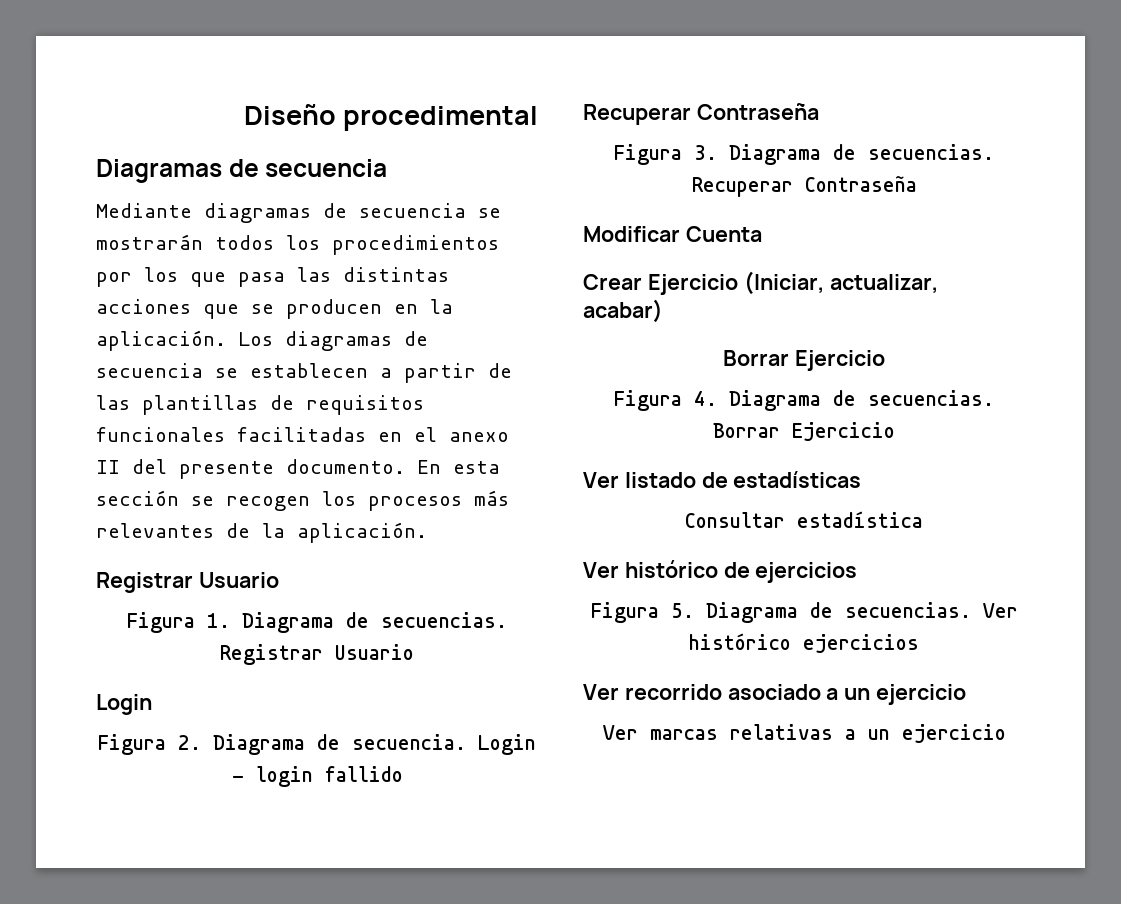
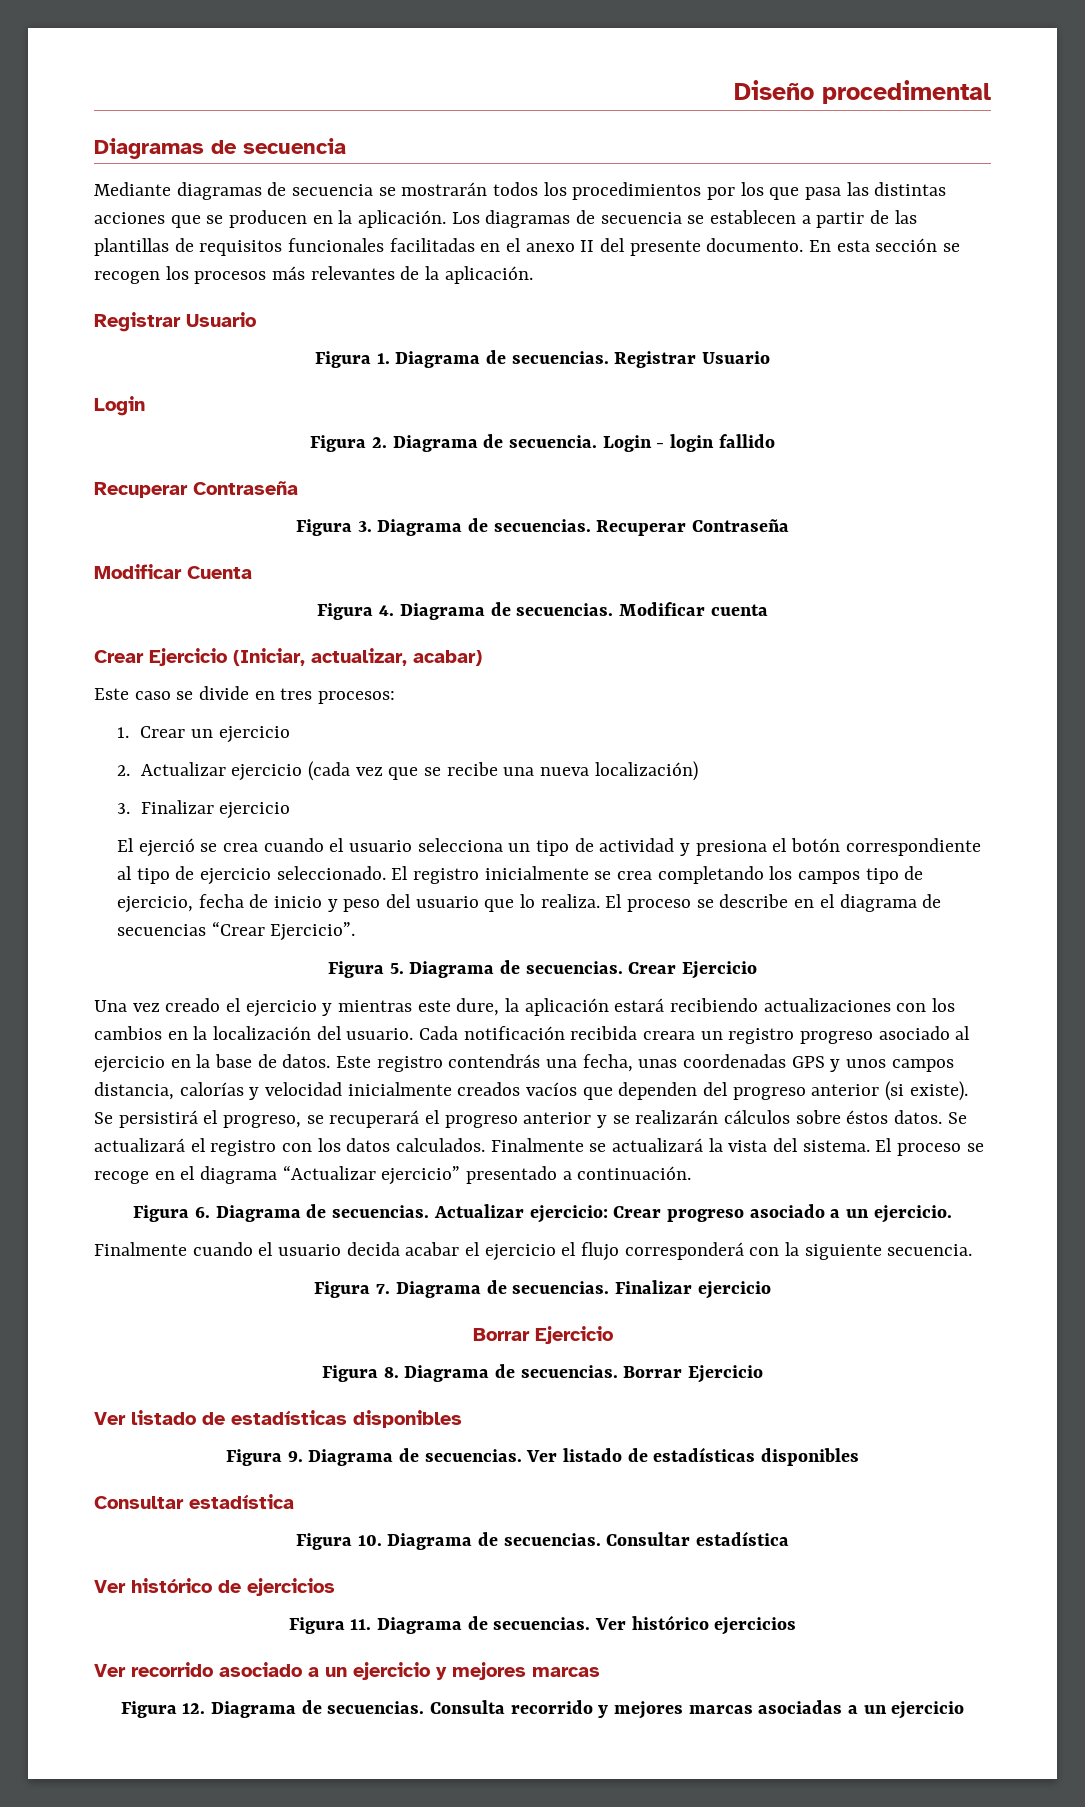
+ Figura 4. Diagrama de secuencias. Modificar cuenta
+ Este caso se divide en tres procesos:
+ 1. Crear un ejercicio
+ 2. Actualizar ejercicio (cada vez que se recibe una nueva localización)
+ 3. Finalizar ejercicio
+ El ejerció se crea cuando el usuario selecciona un tipo de actividad y presiona el botón correspondiente al tipo de ejercicio seleccionado. El registro inicialmente se crea completando los campos tipo de ejercicio, fecha de inicio y peso del usuario que lo realiza. El proceso se describe en el diagrama de secuencias “Crear Ejercicio”.
+ Figura 5. Diagrama de secuencias. Crear Ejercicio
+ Una vez creado el ejercicio y mientras este dure, la aplicación estará recibiendo actualizaciones con los cambios en la localización del usuario. Cada notificación recibida creara un registro progreso asociado al ejercicio en la base de datos. Este registro contendrás una fecha, unas coordenadas GPS y unos campos distancia, calorías y velocidad inicialmente creados vacíos que dependen del progreso anterior (si existe). Se persistirá el progreso, se recuperará el progreso anterior y se realizarán cálculos sobre éstos datos. Se actualizará el registro con los datos calculados. Finalmente se actualizará la vista del sistema. El proceso se recoge en el diagrama “Actualizar ejercicio” presentado a continuación.
+ Figura 6. Diagrama de secuencias. Actualizar ejercicio: Crear progreso asociado a un ejercicio.
+ Finalmente cuando el usuario decida acabar el ejercicio el flujo corresponderá con la siguiente secuencia.
+ Figura 7. Diagrama de secuencias. Finalizar ejercicio
- Figura 4. Diagrama de secuencias. Borrar Ejercicio
- Ver listado de estadísticas
+ Figura 8. Diagrama de secuencias. Borrar Ejercicio
+ Ver listado de estadísticas disponibles
+ Figura 9. Diagrama de secuencias. Ver listado de estadísticas disponibles
  Consultar estadística
+ Figura 10. Diagrama de secuencias. Consultar estadística
- Figura 5. Diagrama de secuencias.
+ Figura 11. Diagrama de secuencias.
- Ver recorrido asociado a un ejercicio
- Ver marcas relativas a un ejercicio
+ Ver recorrido asociado a un ejercicio y mejores marcas
+ Figura 12. Diagrama de secuencias. Consulta recorrido y mejores marcas asociadas a un ejercicio

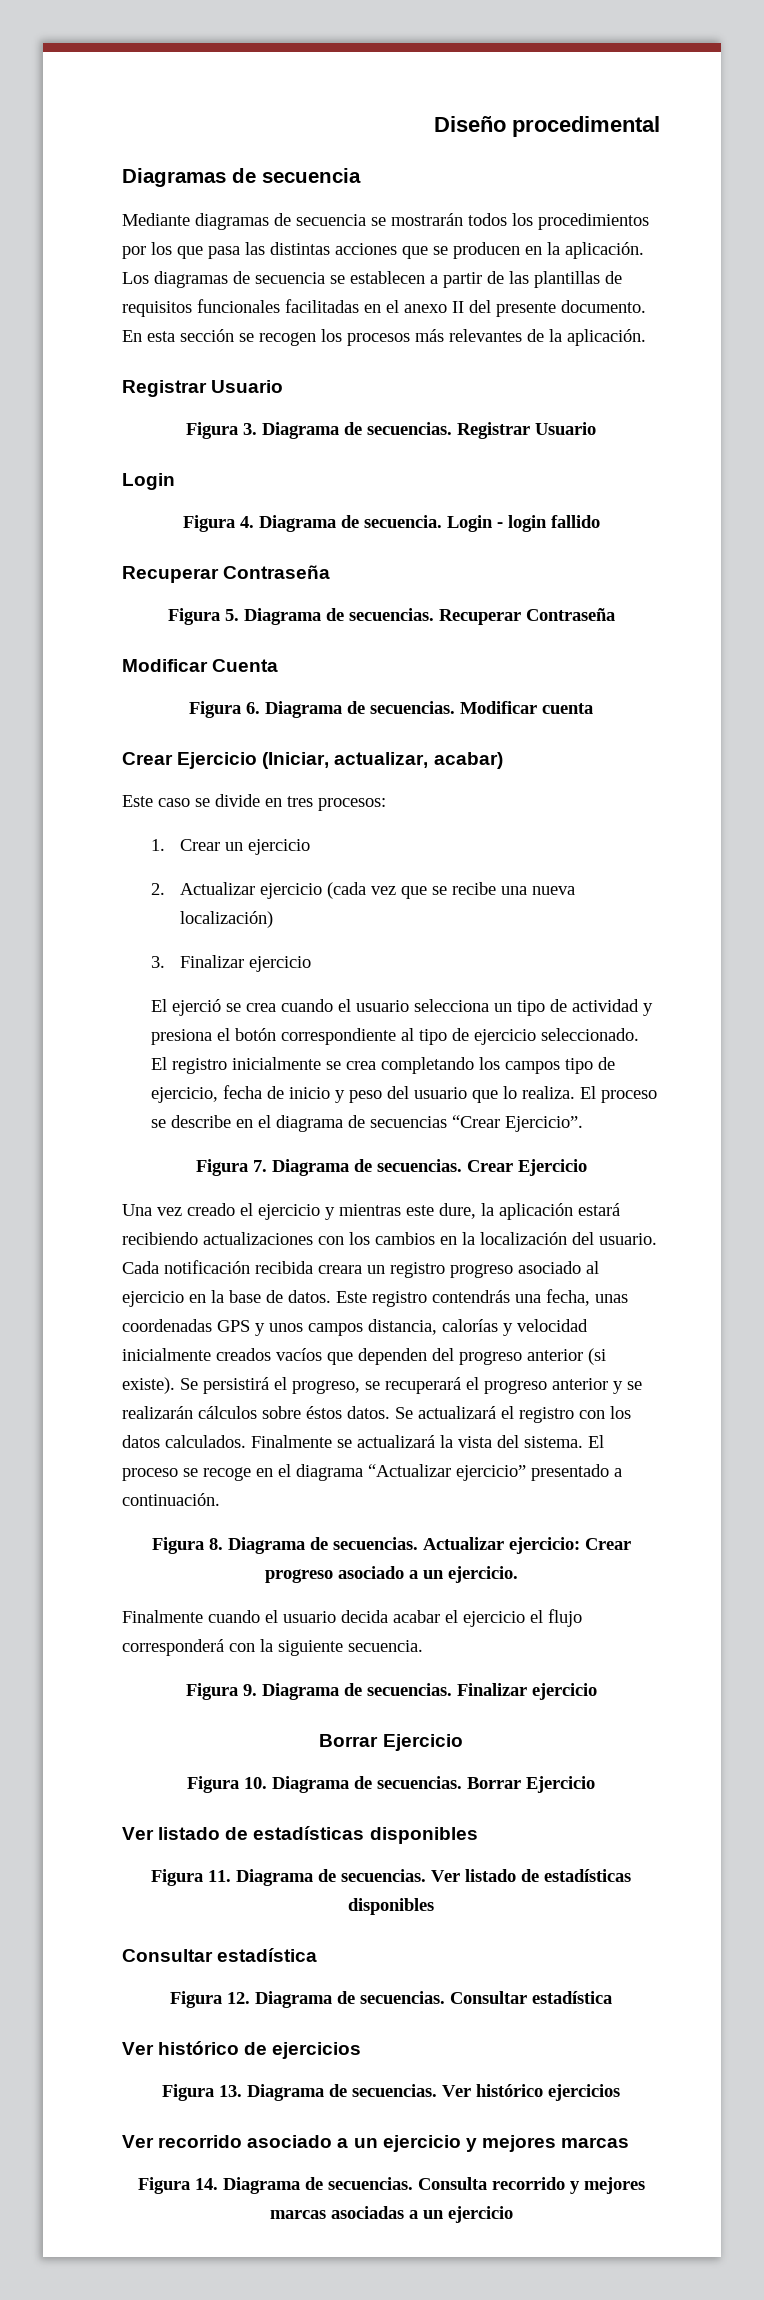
- Figura 1. Diagrama de secuencias.
+ Figura 3. Diagrama de secuencias.
- Figura 2. Diagrama de secuencia.
+ Figura 4. Diagrama de secuencia.
- Figura 3. Diagrama de secuencias.
+ Figura 5. Diagrama de secuencias.
- Figura 4. Diagrama de secuencias.
+ Figura 6. Diagrama de secuencias.
- Figura 5. Diagrama de secuencias.
+ Figura 7. Diagrama de secuencias.
- Figura 6. Diagrama de secuencias.
+ Figura 8. Diagrama de secuencias.
- Figura 7. Diagrama de secuencias.
+ Figura 9. Diagrama de secuencias.
- Figura 8. Diagrama de secuencias.
+ Figura 10. Diagrama de secuencias.
- Figura 9. Diagrama de secuencias.
+ Figura 11. Diagrama de secuencias.
- Figura 10. Diagrama de secuencias.
+ Figura 12. Diagrama de secuencias.
- Figura 11. Diagrama de secuencias.
+ Figura 13. Diagrama de secuencias.
- Figura 12. Diagrama de secuencias.
+ Figura 14. Diagrama de secuencias.

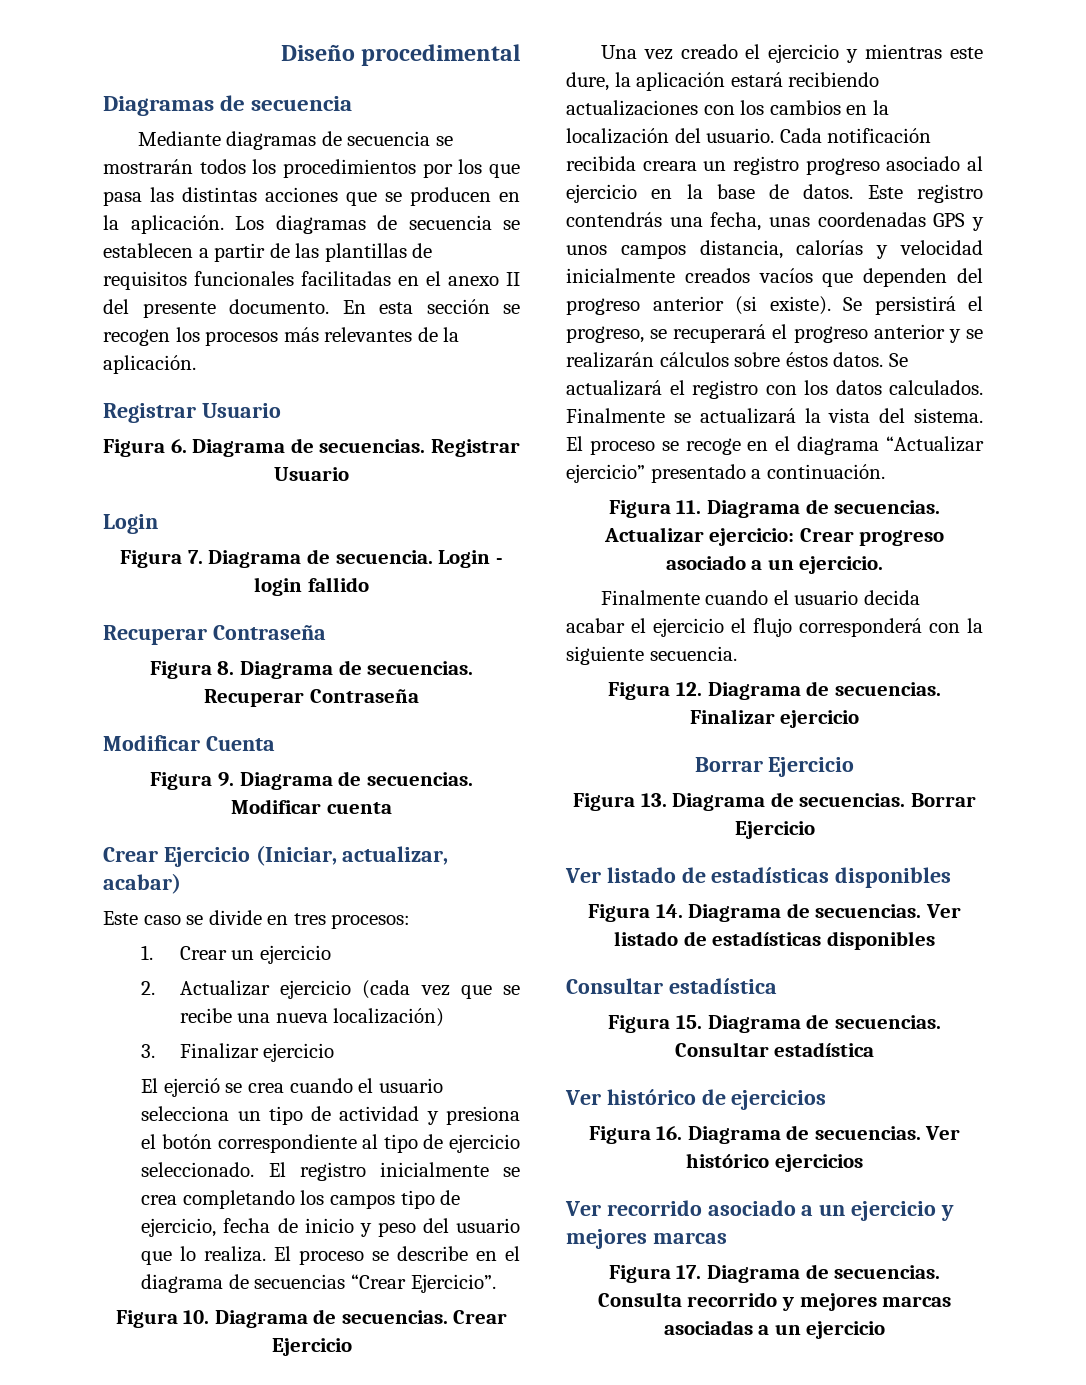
- Figura 3. Diagrama de secuencias.
+ Figura 6. Diagrama de secuencias.
- Figura 4. Diagrama de secuencia.
+ Figura 7. Diagrama de secuencia.
- Figura 5. Diagrama de secuencias.
+ Figura 8. Diagrama de secuencias.
- Figura 6. Diagrama de secuencias.
+ Figura 9. Diagrama de secuencias.
- Figura 7. Diagrama de secuencias.
+ Figura 10. Diagrama de secuencias.
- Figura 8. Diagrama de secuencias.
+ Figura 11. Diagrama de secuencias.
- Figura 9. Diagrama de secuencias.
+ Figura 12. Diagrama de secuencias.
- Figura 10. Diagrama de secuencias.
+ Figura 13. Diagrama de secuencias.
- Figura 11. Diagrama de secuencias.
+ Figura 14. Diagrama de secuencias.
- Figura 12. Diagrama de secuencias.
+ Figura 15. Diagrama de secuencias.
- Figura 13. Diagrama de secuencias.
+ Figura 16. Diagrama de secuencias.
- Figura 14. Diagrama de secuencias.
+ Figura 17. Diagrama de secuencias.

